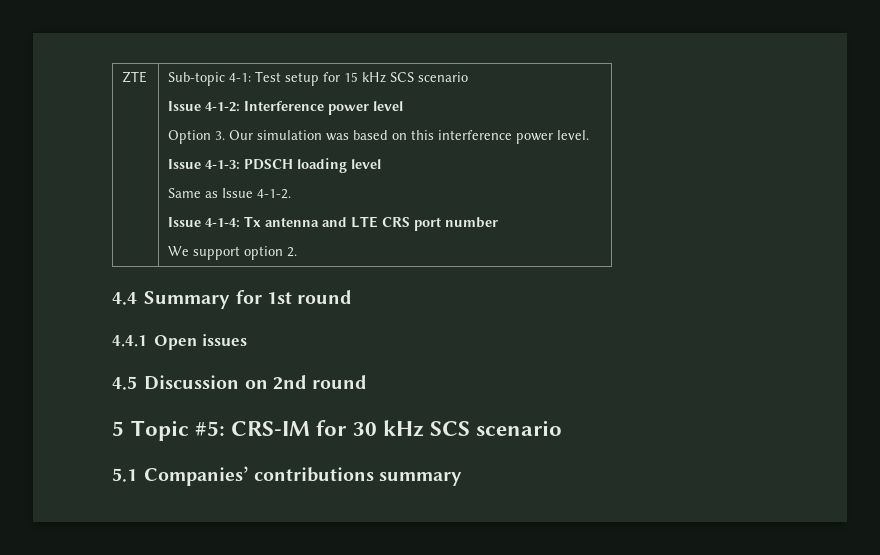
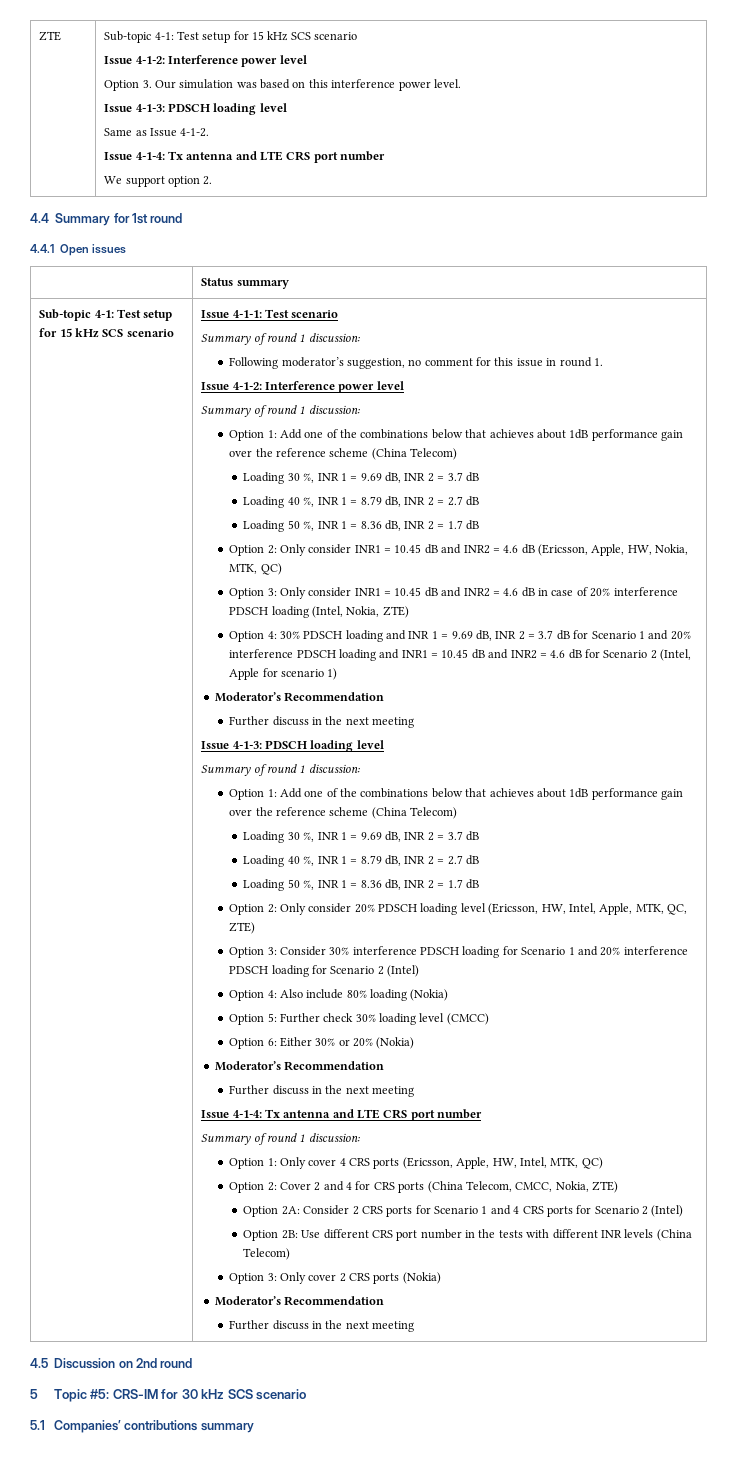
+ | Status summary
+ Sub-topic 4-1: Test setup for 15 kHz SCS scenario | Issue 4-1-1: Test scenario
+ Summary of round 1 discussion:
+ Following moderator’s suggestion, no comment for this issue in round 1.
+ Issue 4-1-2: Interference power level
+ Summary of round 1 discussion:
+ Option 1: Add one of the combinations below that achieves about 1dB performance gain over the reference scheme (China Telecom)
+ Loading 30 %, INR 1 = 9.69 dB, INR 2 = 3.7 dB
+ Loading 40 %, INR 1 = 8.79 dB, INR 2 = 2.7 dB
+ Loading 50 %, INR 1 = 8.36 dB, INR 2 = 1.7 dB
+ Option 2: Only consider INR1 = 10.45 dB and INR2 = 4.6 dB (Ericsson, Apple, HW, Nokia, MTK, QC)
+ Option 3: Only consider INR1 = 10.45 dB and INR2 = 4.6 dB in case of 20% interference PDSCH loading (Intel, Nokia, ZTE)
+ Option 4: 30% PDSCH loading and INR 1 = 9.69 dB, INR 2 = 3.7 dB for Scenario 1 and 20% interference PDSCH loading and INR1 = 10.45 dB and INR2 = 4.6 dB for Scenario 2 (Intel, Apple for scenario 1)
+ Moderator’s Recommendation
+ Further discuss in the next meeting
+ Issue 4-1-3: PDSCH loading level
+ Summary of round 1 discussion:
+ Option 1: Add one of the combinations below that achieves about 1dB performance gain over the reference scheme (China Telecom)
+ Loading 30 %, INR 1 = 9.69 dB, INR 2 = 3.7 dB
+ Loading 40 %, INR 1 = 8.79 dB, INR 2 = 2.7 dB
+ Loading 50 %, INR 1 = 8.36 dB, INR 2 = 1.7 dB
+ Option 2: Only consider 20% PDSCH loading level (Ericsson, HW, Intel, Apple, MTK, QC, ZTE)
+ Option 3: Consider 30% interference PDSCH loading for Scenario 1 and 20% interference PDSCH loading for Scenario 2 (Intel)
+ Option 4: Also include 80% loading (Nokia)
+ Option 5: Further check 30% loading level (CMCC)
+ Option 6: Either 30% or 20% (Nokia)
+ Moderator’s Recommendation
+ Further discuss in the next meeting
+ Issue 4-1-4: Tx antenna and LTE CRS port number
+ Summary of round 1 discussion:
+ Option 1: Only cover 4 CRS ports (Ericsson, Apple, HW, Intel, MTK, QC)
+ Option 2: Cover 2 and 4 for CRS ports (China Telecom, CMCC, Nokia, ZTE)
+ Option 2A: Consider 2 CRS ports for Scenario 1 and 4 CRS ports for Scenario 2 (Intel)
+ Option 2B: Use different CRS port number in the tests with different INR levels (China Telecom)
+ Option 3: Only cover 2 CRS ports (Nokia)
+ Moderator’s Recommendation
+ Further discuss in the next meeting

